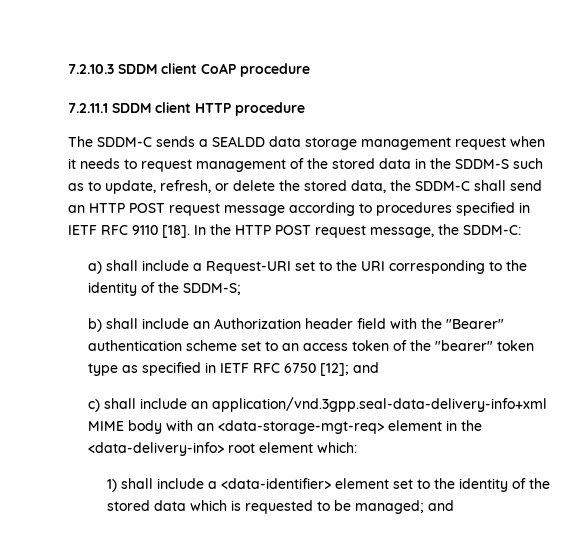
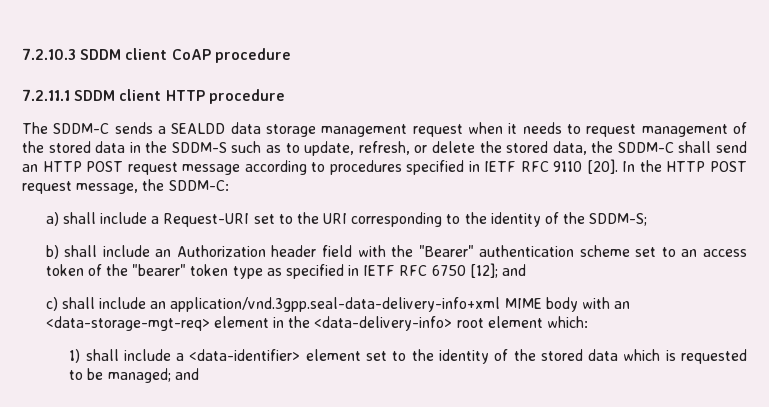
- The SDDM-C sends a SEALDD data storage management request when it needs to request management of the stored data in the SDDM-S such as to update, refresh, or delete the stored data, the SDDM-C shall send an HTTP POST request message according to procedures specified in IETF RFC 9110 [18].
+ The SDDM-C sends a SEALDD data storage management request when it needs to request management of the stored data in the SDDM-S such as to update, refresh, or delete the stored data, the SDDM-C shall send an HTTP POST request message according to procedures specified in IETF RFC 9110 [20].

